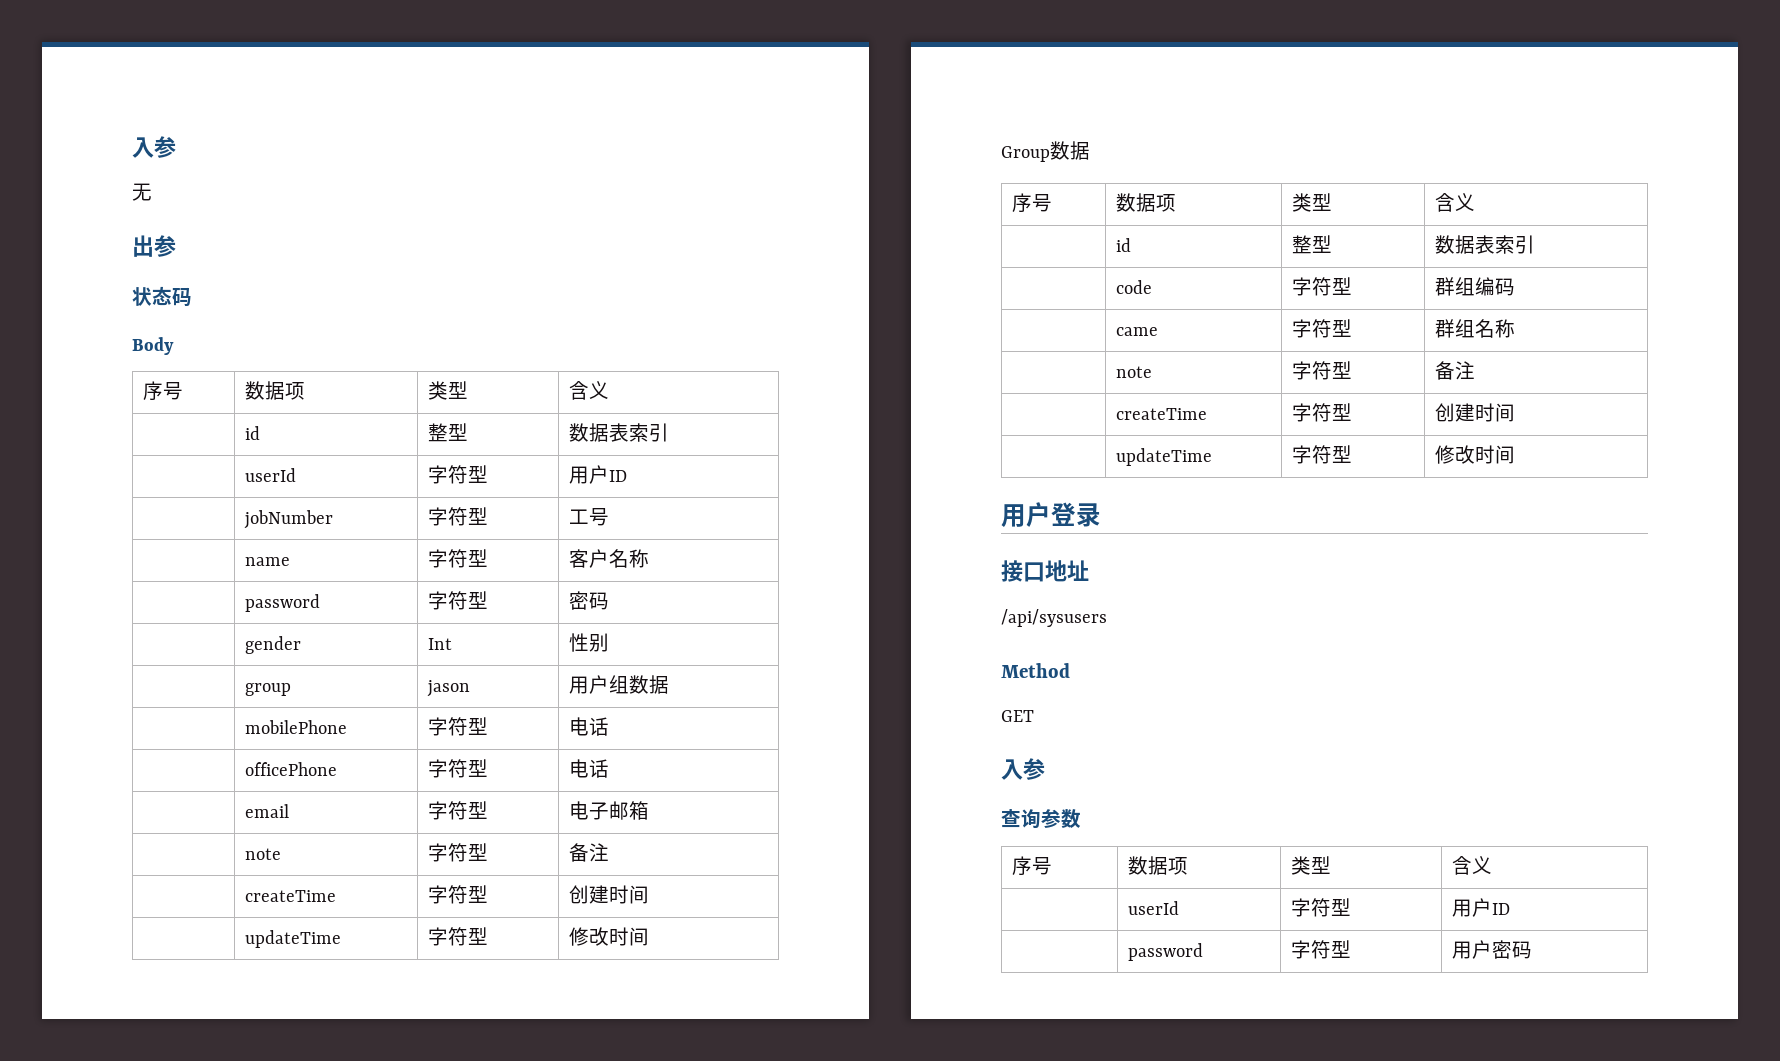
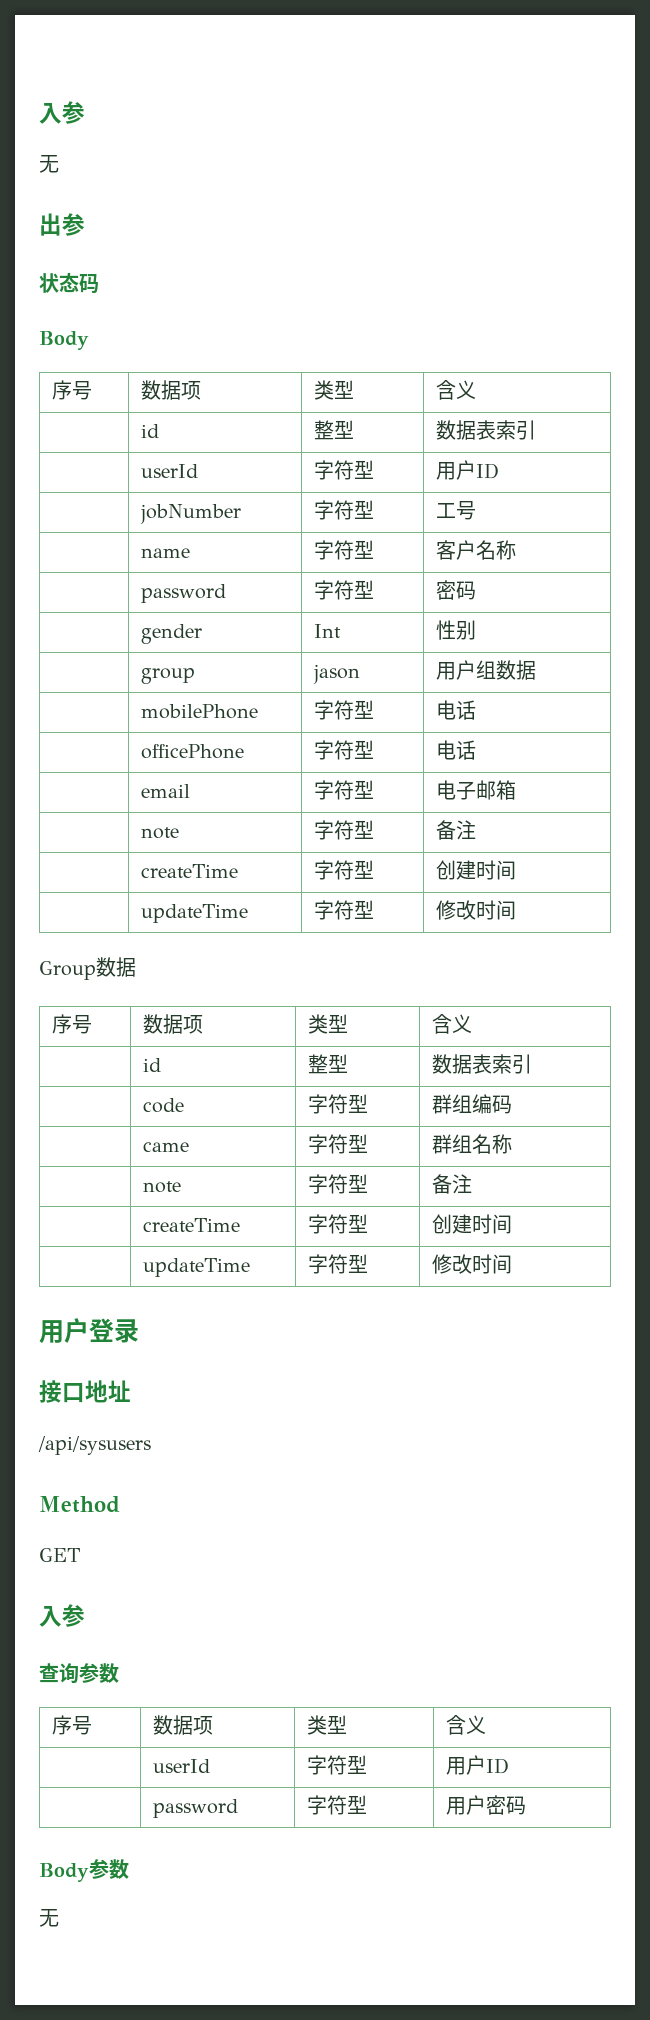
+ Body参数
+ 无

